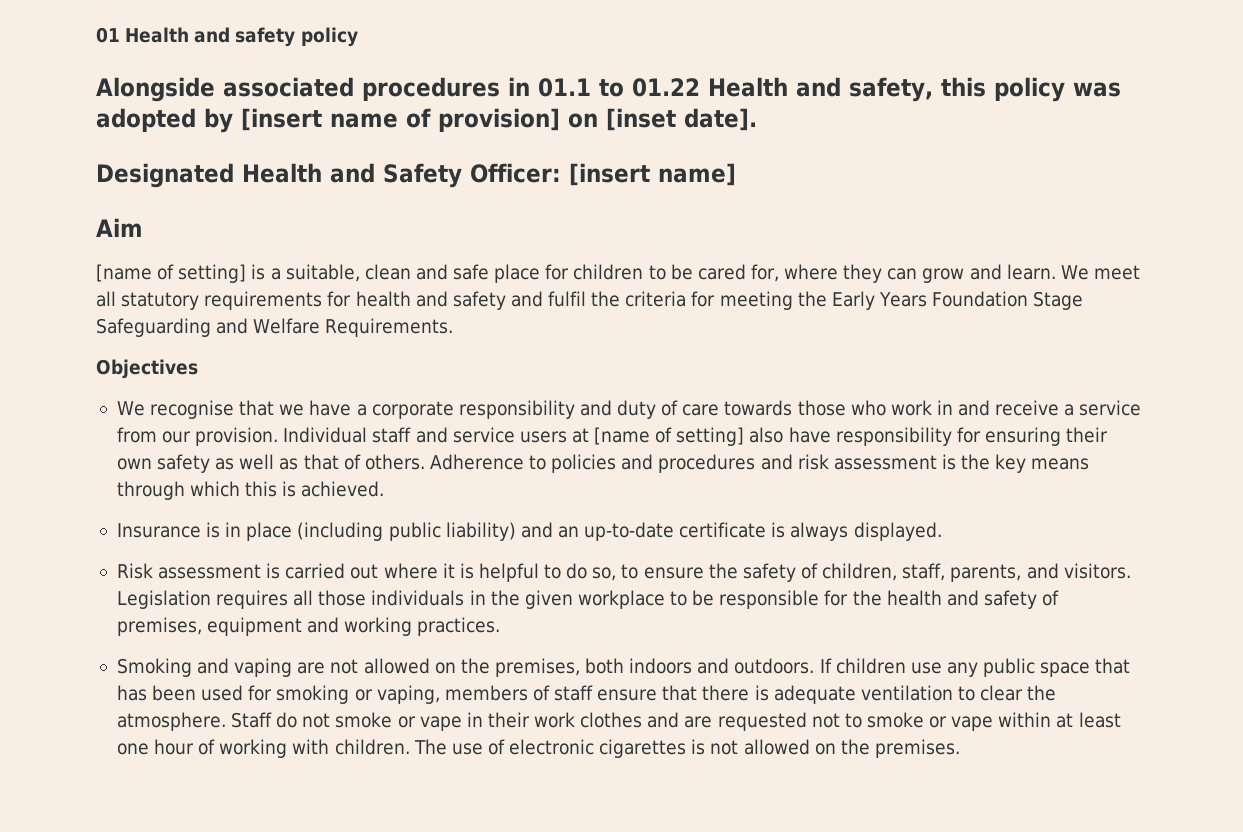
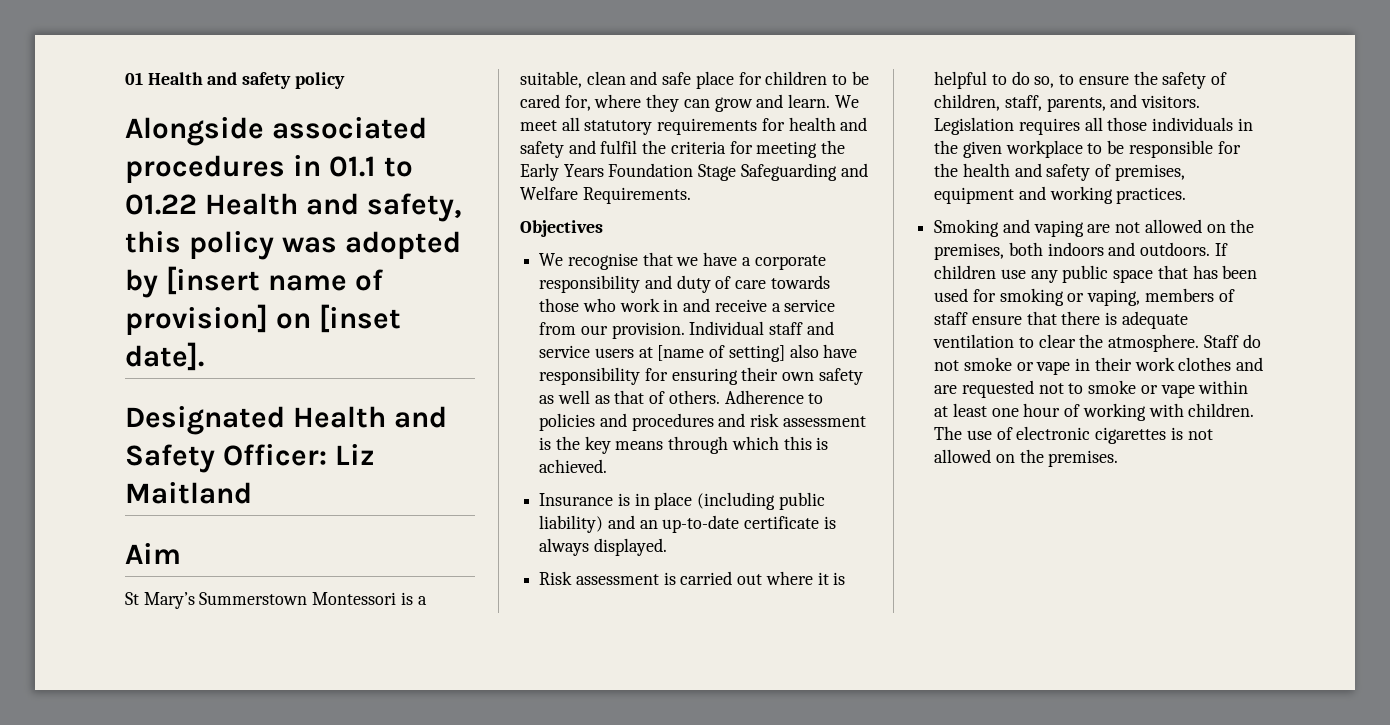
- Designated Health and Safety Officer: [insert name]
+ Designated Health and Safety Officer: Liz Maitland
- [name of setting] is a suitable, clean and safe place for children to be cared for, where they can grow and learn.
+ St Mary’s Summerstown Montessori is a suitable, clean and safe place for children to be cared for, where they can grow and learn.

